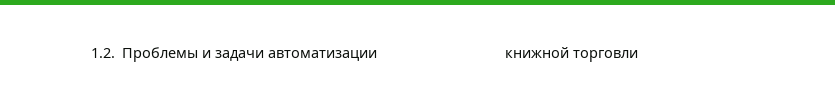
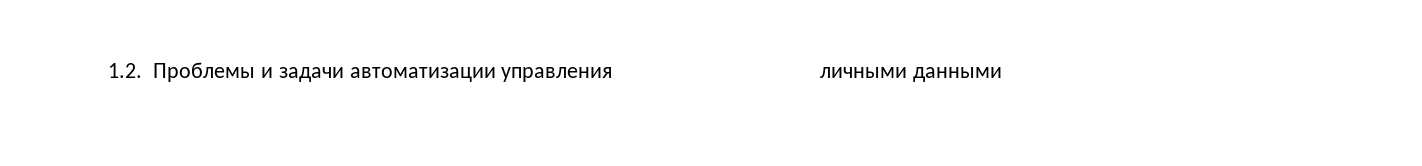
- 1.2. Проблемы и задачи автоматизации книжной торговли
+ 1.2. Проблемы и задачи автоматизации управления личными данными

